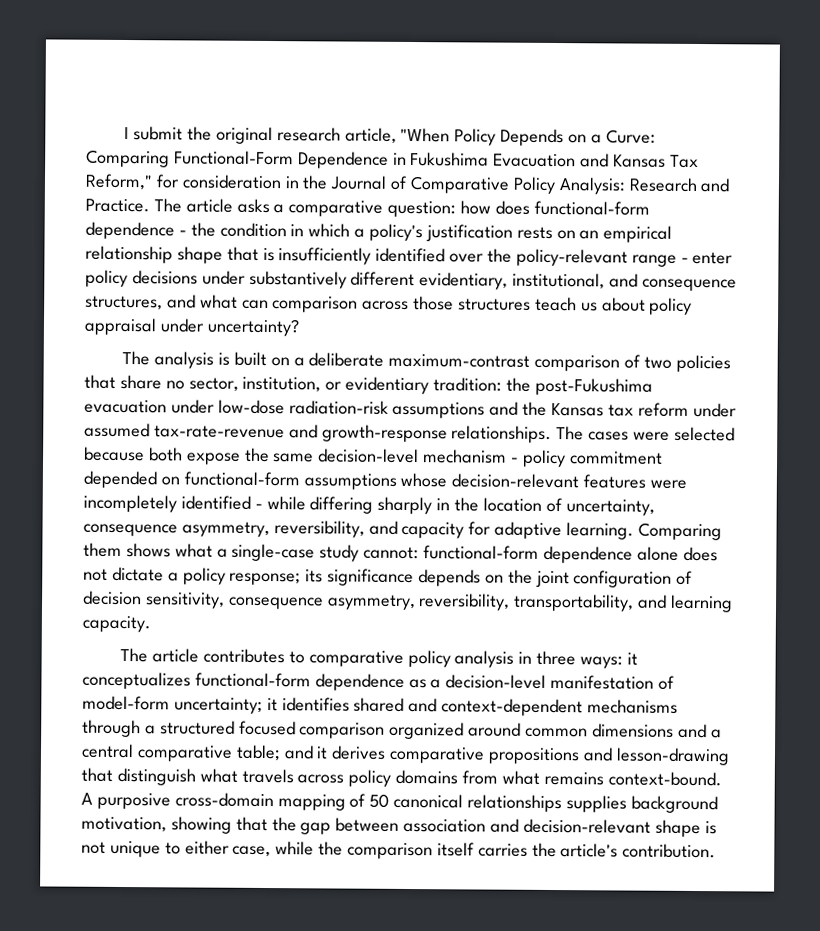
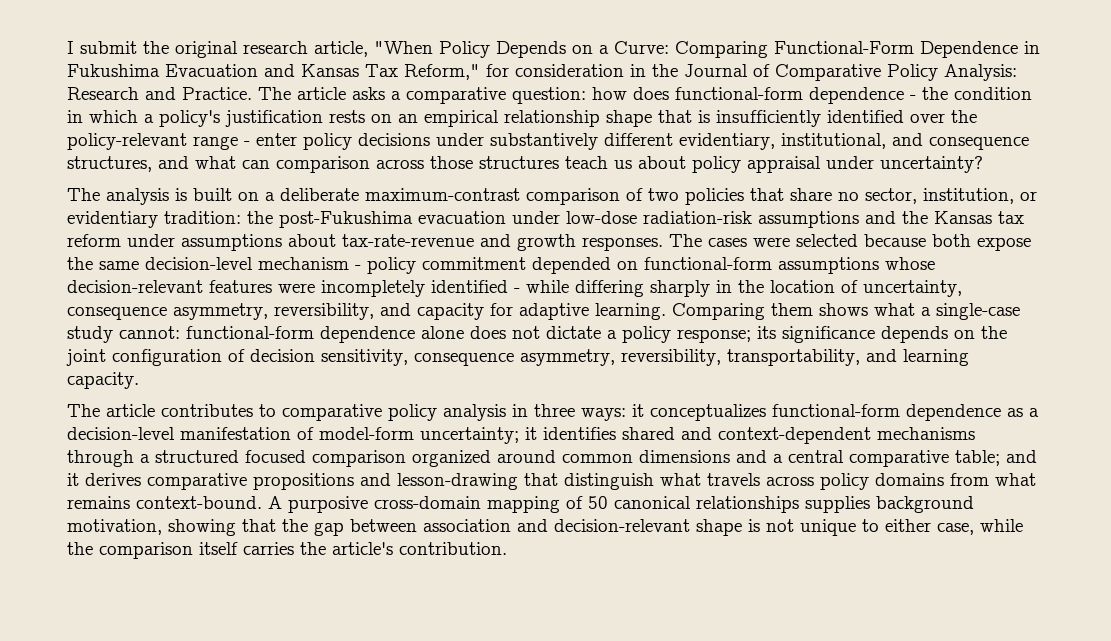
- The analysis is built on a deliberate maximum-contrast comparison of two policies that share no sector, institution, or evidentiary tradition: the post-Fukushima evacuation under low-dose radiation-risk assumptions and the Kansas tax reform under assumed tax-rate-revenue and growth-response relationships.
+ The analysis is built on a deliberate maximum-contrast comparison of two policies that share no sector, institution, or evidentiary tradition: the post-Fukushima evacuation under low-dose radiation-risk assumptions and the Kansas tax reform under assumptions about tax-rate-revenue and growth responses.

